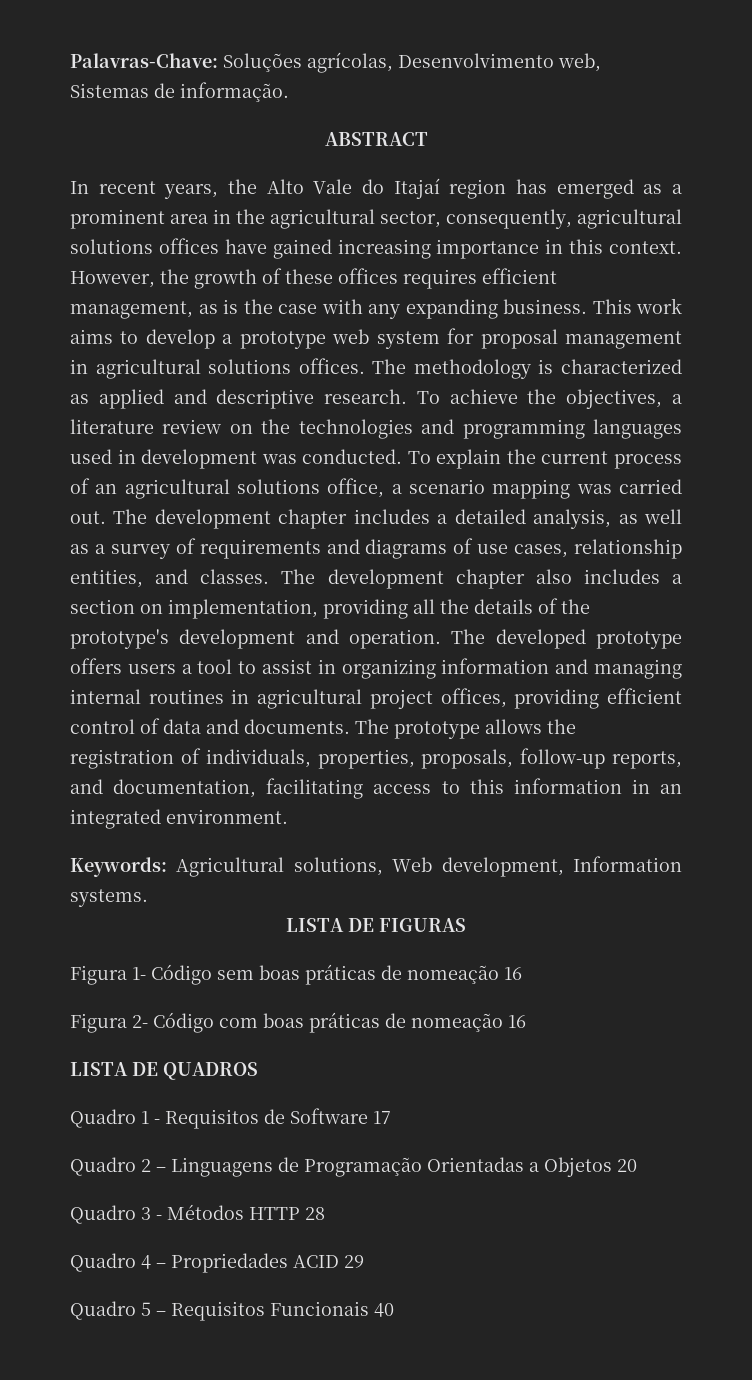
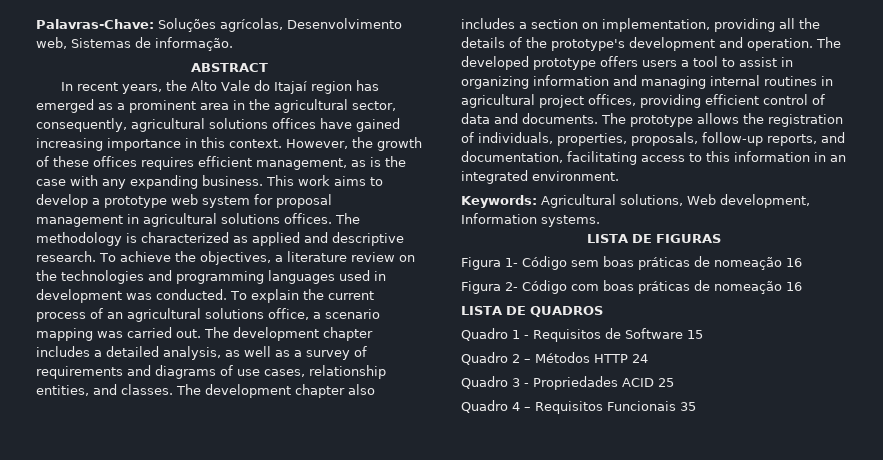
- Quadro 1 - Requisitos de Software 17
+ Quadro 1 - Requisitos de Software 15
- Quadro 2 – Linguagens de Programação Orientadas a Objetos 20
+ Quadro 2 – Métodos HTTP 24
- Quadro 3 - Métodos HTTP 28
+ Quadro 3 - Propriedades ACID 25
- Quadro 4 – Propriedades ACID 29
- Quadro 5 – Requisitos Funcionais 40
+ Quadro 4 – Requisitos Funcionais 35

